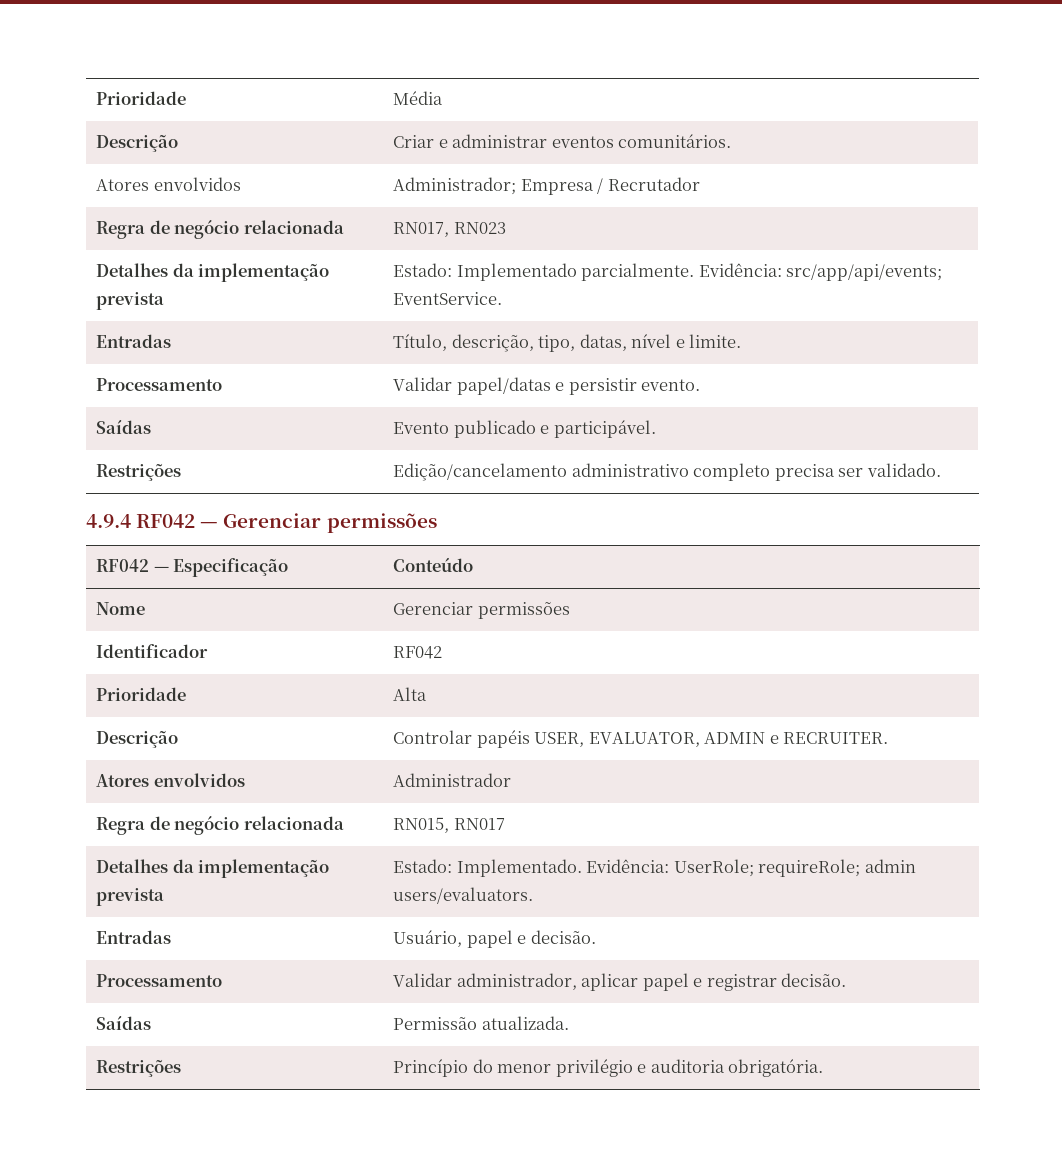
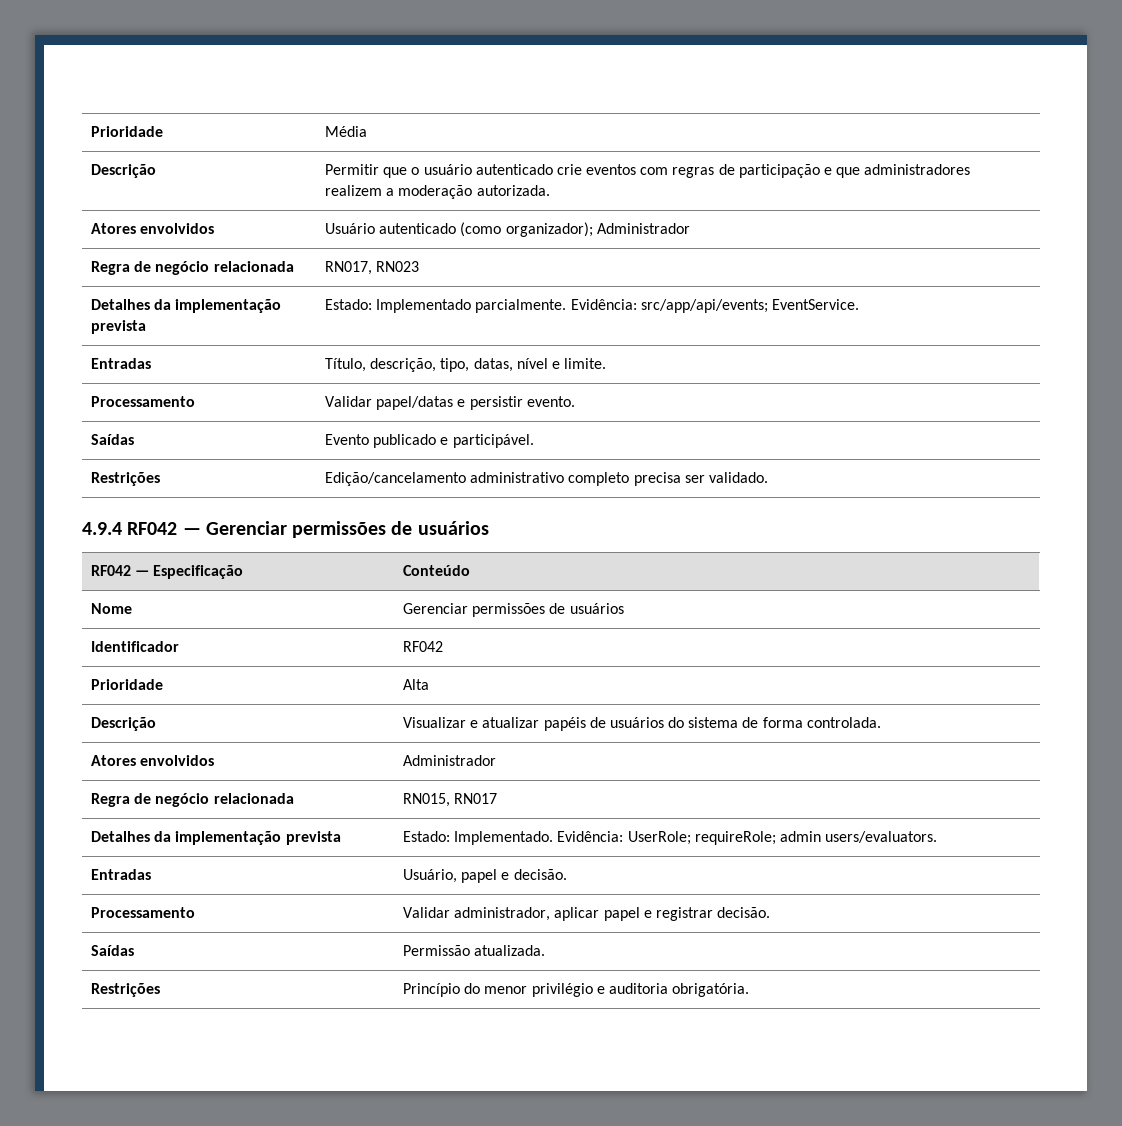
- Descrição | Criar e administrar eventos comunitários.
- Atores envolvidos | Administrador; Empresa / Recrutador
+ Descrição | Permitir que o usuário autenticado crie eventos com regras de participação e que administradores realizem a moderação autorizada.
+ Atores envolvidos | Usuário autenticado (como organizador); Administrador
- 4.9.4 RF042 — Gerenciar permissões
+ 4.9.4 RF042 — Gerenciar permissões de usuários
- Nome | Gerenciar permissões
+ Nome | Gerenciar permissões de usuários
- Descrição | Controlar papéis USER, EVALUATOR, ADMIN e RECRUITER.
+ Descrição | Visualizar e atualizar papéis de usuários do sistema de forma controlada.

